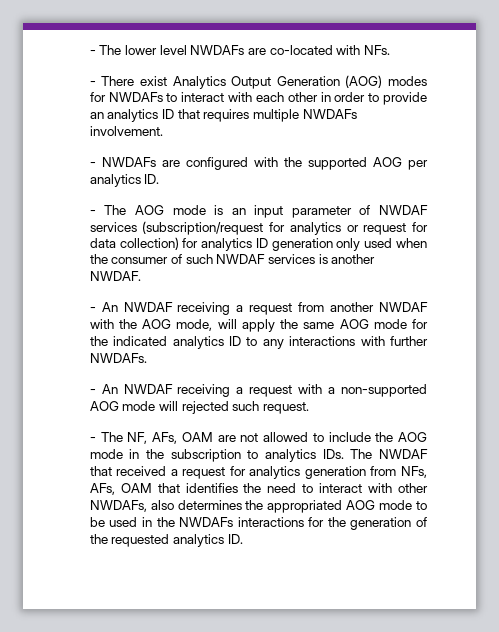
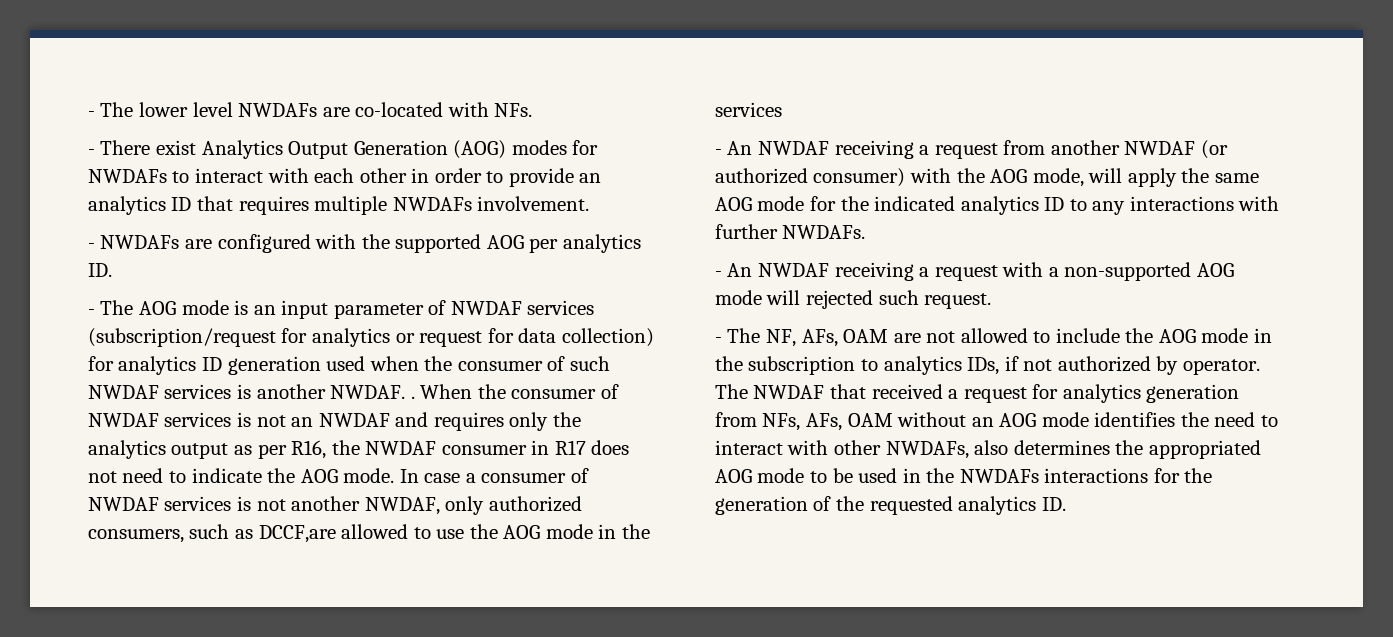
- - The AOG mode is an input parameter of NWDAF services (subscription/request for analytics or request for data collection) for analytics ID generation only used when the consumer of such NWDAF services is another NWDAF.
+ - The AOG mode is an input parameter of NWDAF services (subscription/request for analytics or request for data collection) for analytics ID generation used when the consumer of such NWDAF services is another NWDAF. . When the consumer of NWDAF services is not an NWDAF and requires only the analytics output as per R16, the NWDAF consumer in R17 does not need to indicate the AOG mode. In case a consumer of NWDAF services is not another NWDAF, only authorized consumers, such as DCCF,are allowed to use the AOG mode in the services
- - An NWDAF receiving a request from another NWDAF with the AOG mode, will apply the same AOG mode for the indicated analytics ID to any interactions with further NWDAFs.
+ - An NWDAF receiving a request from another NWDAF (or authorized consumer) with the AOG mode, will apply the same AOG mode for the indicated analytics ID to any interactions with further NWDAFs.
- - The NF, AFs, OAM are not allowed to include the AOG mode in the subscription to analytics IDs. The NWDAF that received a request for analytics generation from NFs, AFs, OAM that identifies the need to interact with other NWDAFs, also determines the appropriated AOG mode to be used in the NWDAFs interactions for the generation of the requested analytics ID.
+ - The NF, AFs, OAM are not allowed to include the AOG mode in the subscription to analytics IDs, if not authorized by operator. The NWDAF that received a request for analytics generation from NFs, AFs, OAM without an AOG mode identifies the need to interact with other NWDAFs, also determines the appropriated AOG mode to be used in the NWDAFs interactions for the generation of the requested analytics ID.

